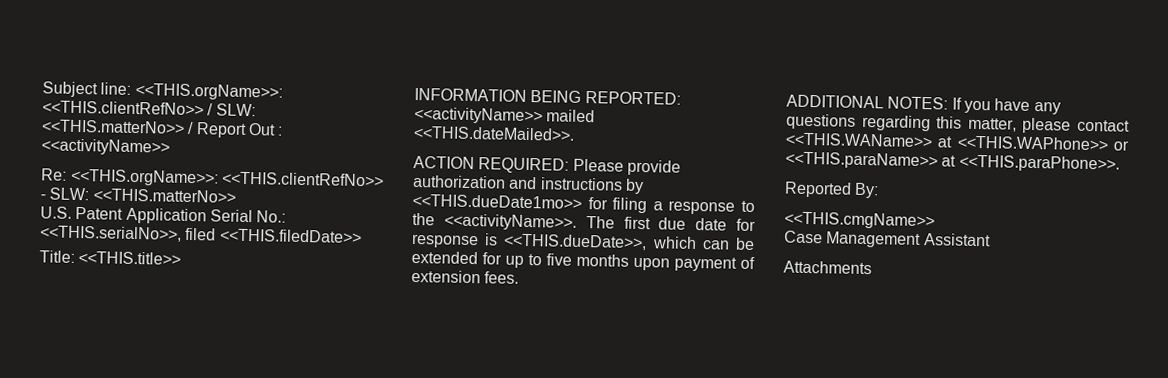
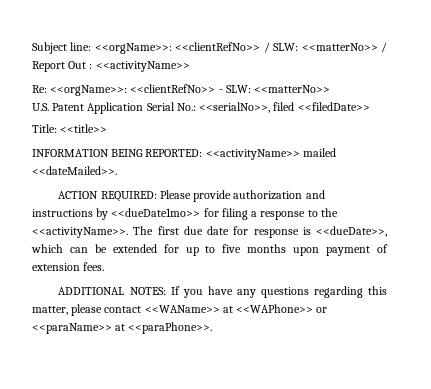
- Subject line: <<THIS.orgName>>: <<THIS.clientRefNo>> / SLW: <<THIS.matterNo>> / Report Out : <<activityName>>
+ Subject line: <<orgName>>: <<clientRefNo>> / SLW: <<matterNo>> / Report Out : <<activityName>>
- Re: <<THIS.orgName>>: <<THIS.clientRefNo>> - SLW: <<THIS.matterNo>>
+ Re: <<orgName>>: <<clientRefNo>> - SLW: <<matterNo>>
- U.S. Patent Application Serial No.: <<THIS.serialNo>>, filed <<THIS.filedDate>>
+ U.S. Patent Application Serial No.: <<serialNo>>, filed <<filedDate>>
- Title: <<THIS.title>>
+ Title: <<title>>
- INFORMATION BEING REPORTED: <<activityName>> mailed <<THIS.dateMailed>>.
+ INFORMATION BEING REPORTED: <<activityName>> mailed <<dateMailed>>.
- ACTION REQUIRED: Please provide authorization and instructions by <<THIS.dueDate1mo>> for filing a response to the <<activityName>>.
+ ACTION REQUIRED: Please provide authorization and instructions by <<dueDate1mo>> for filing a response to the <<activityName>>.
- The first due date for response is <<THIS.dueDate>>, which can be extended for up to five months upon payment of extension fees.
+ The first due date for response is <<dueDate>>, which can be extended for up to five months upon payment of extension fees.
- ADDITIONAL NOTES: If you have any questions regarding this matter, please contact <<THIS.WAName>> at <<THIS.WAPhone>> or <<THIS.paraName>> at <<THIS.paraPhone>>.
- Reported By:
- <<THIS.cmgName>>
- Case Management Assistant
- Attachments
+ ADDITIONAL NOTES: If you have any questions regarding this matter, please contact <<WAName>> at <<WAPhone>> or <<paraName>> at <<paraPhone>>.

